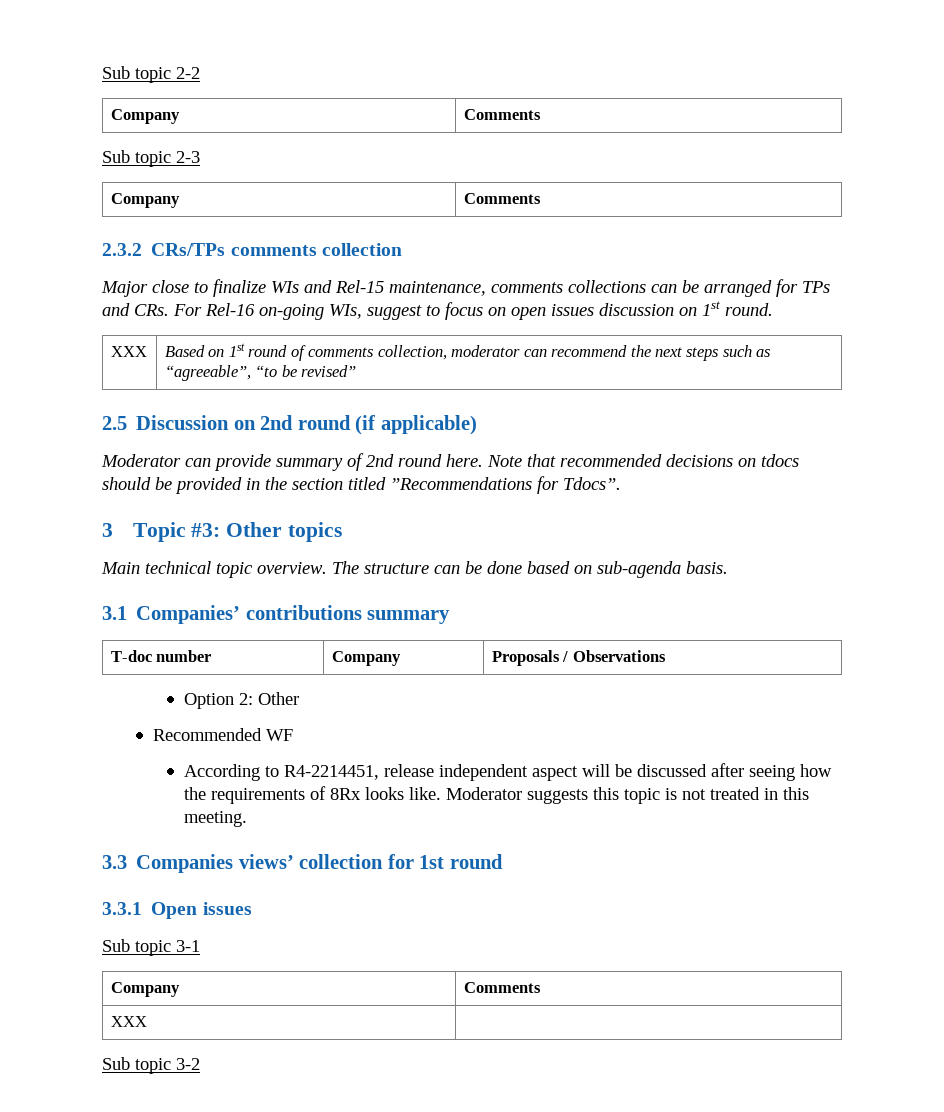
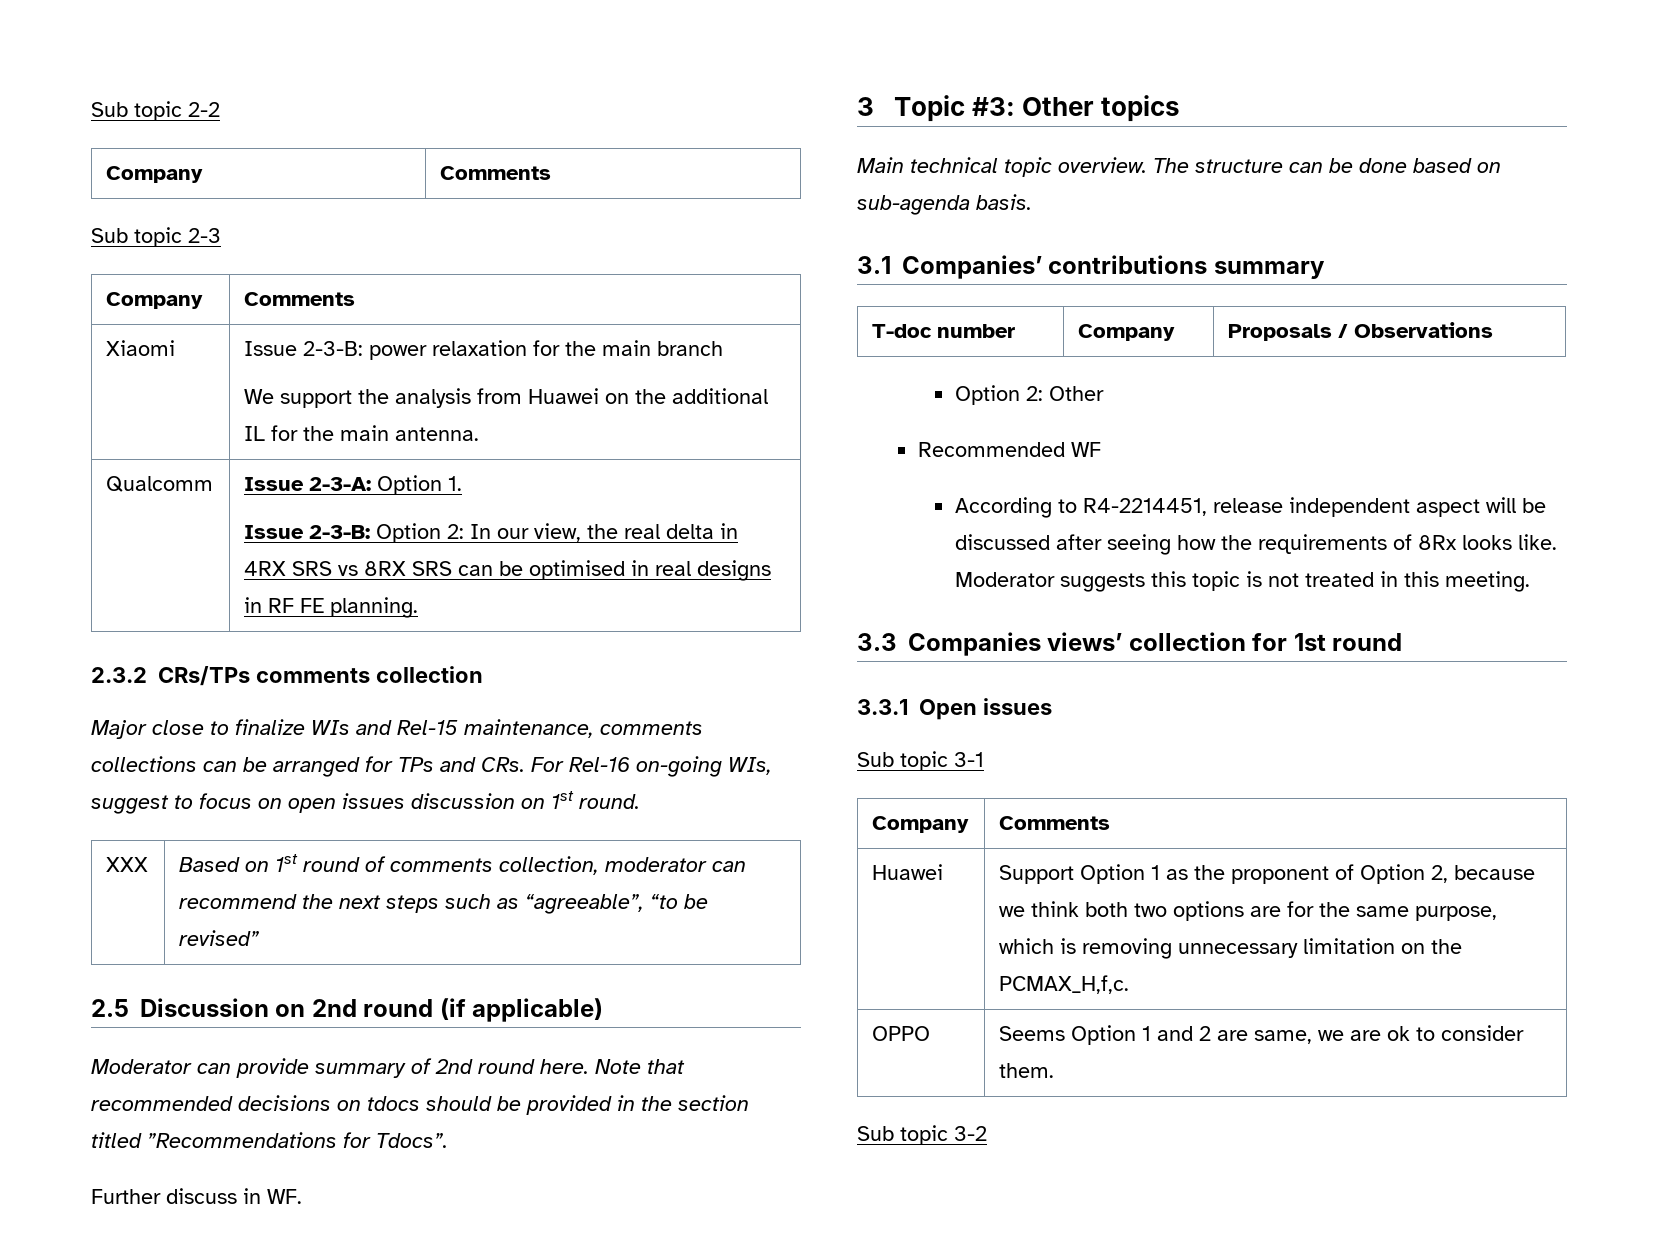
+ Xiaomi | Issue 2-3-B: power relaxation for the main branch
+ We support the analysis from Huawei on the additional IL for the main antenna.
+ Qualcomm | Issue 2-3-A: Option 1.
+ Issue 2-3-B: Option 2: In our view, the real delta in 4RX SRS vs 8RX SRS can be optimised in real designs in RF FE planning.
+ Further discuss in WF.
  Sub topic 3-1
  Company | Comments
- XXX |
+ Huawei | Support Option 1 as the proponent of Option 2, because we think both two options are for the same purpose, which is removing unnecessary limitation on the PCMAX_H,f,c.
+ OPPO | Seems Option 1 and 2 are same, we are ok to consider them.

